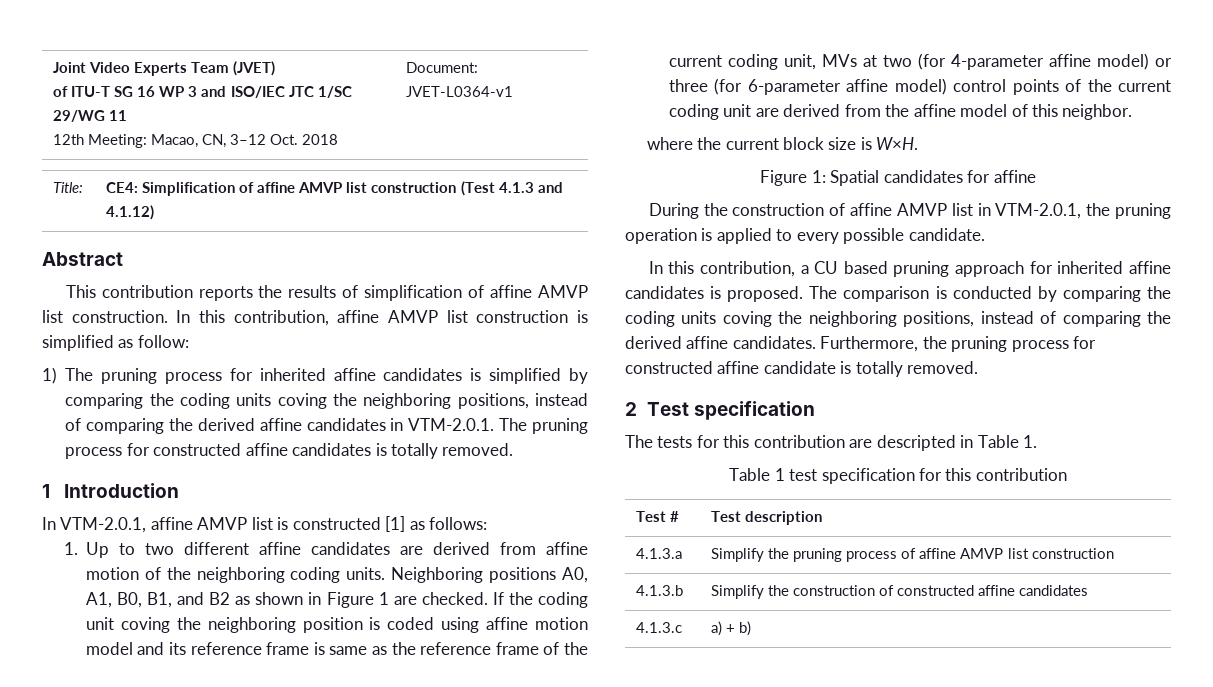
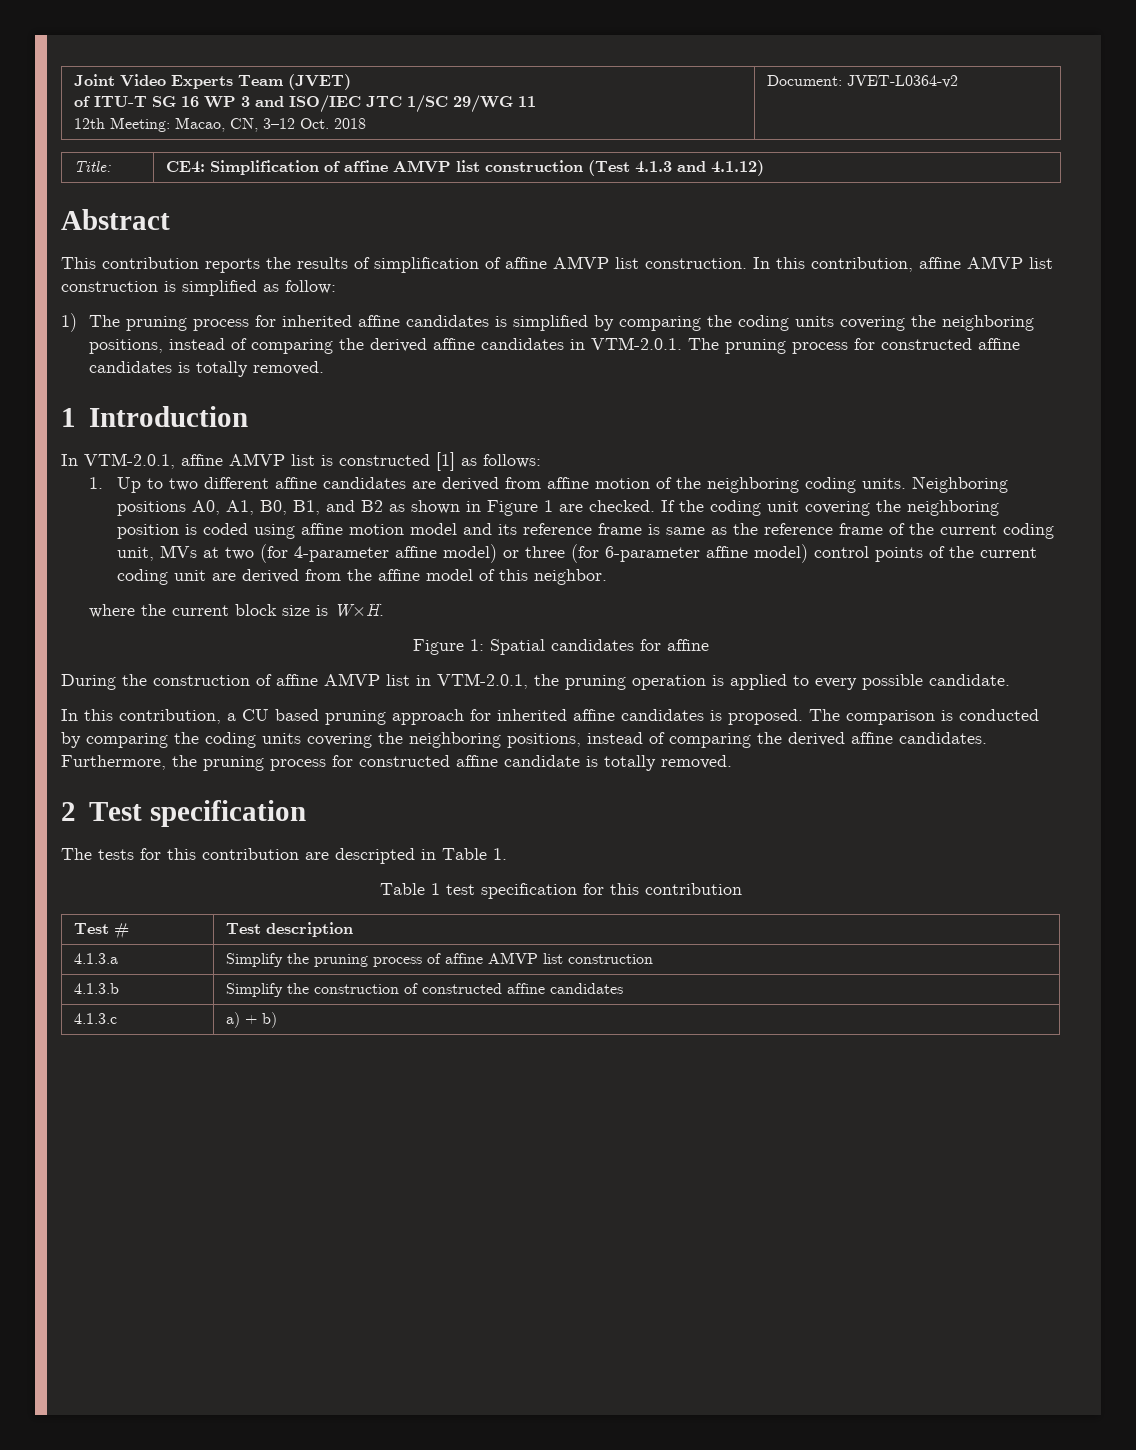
  Joint Video Experts Team (JVET)
  of ITU-T SG 16 WP 3 and ISO/IEC JTC 1/SC 29/WG 11
- 12th Meeting: Macao, CN, 3–12 Oct. 2018 | Document: JVET-L0364-v1
+ 12th Meeting: Macao, CN, 3–12 Oct. 2018 | Document: JVET-L0364-v2
- 1) The pruning process for inherited affine candidates is simplified by comparing the coding units coving the neighboring positions, instead of comparing the derived affine candidates in VTM-2.0.1. The pruning process for constructed affine candidates is totally removed.
+ 1) The pruning process for inherited affine candidates is simplified by comparing the coding units covering the neighboring positions, instead of comparing the derived affine candidates in VTM-2.0.1. The pruning process for constructed affine candidates is totally removed.
- If the coding unit coving the neighboring position is coded using affine motion model and its reference frame is same as the reference frame of the current coding unit, MVs at two (for 4-parameter affine model) or three (for 6-parameter affine model) control points of the current coding unit are derived from the affine model of this neighbor.
+ If the coding unit covering the neighboring position is coded using affine motion model and its reference frame is same as the reference frame of the current coding unit, MVs at two (for 4-parameter affine model) or three (for 6-parameter affine model) control points of the current coding unit are derived from the affine model of this neighbor.
- The comparison is conducted by comparing the coding units coving the neighboring positions, instead of comparing the derived affine candidates.
+ The comparison is conducted by comparing the coding units covering the neighboring positions, instead of comparing the derived affine candidates.

